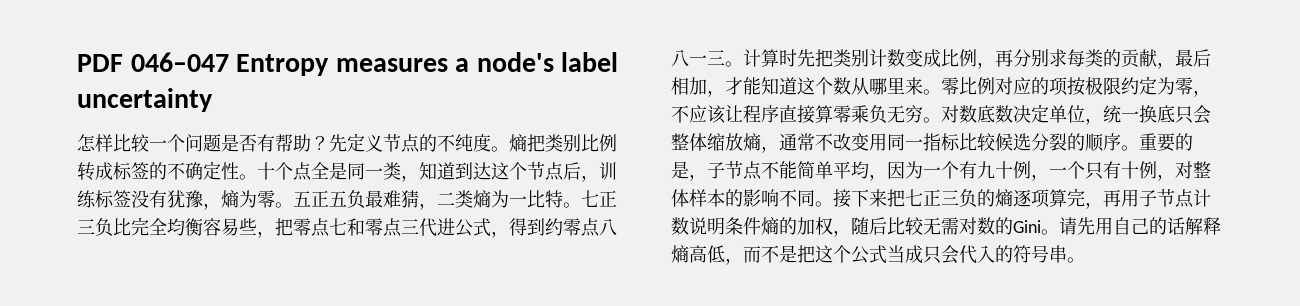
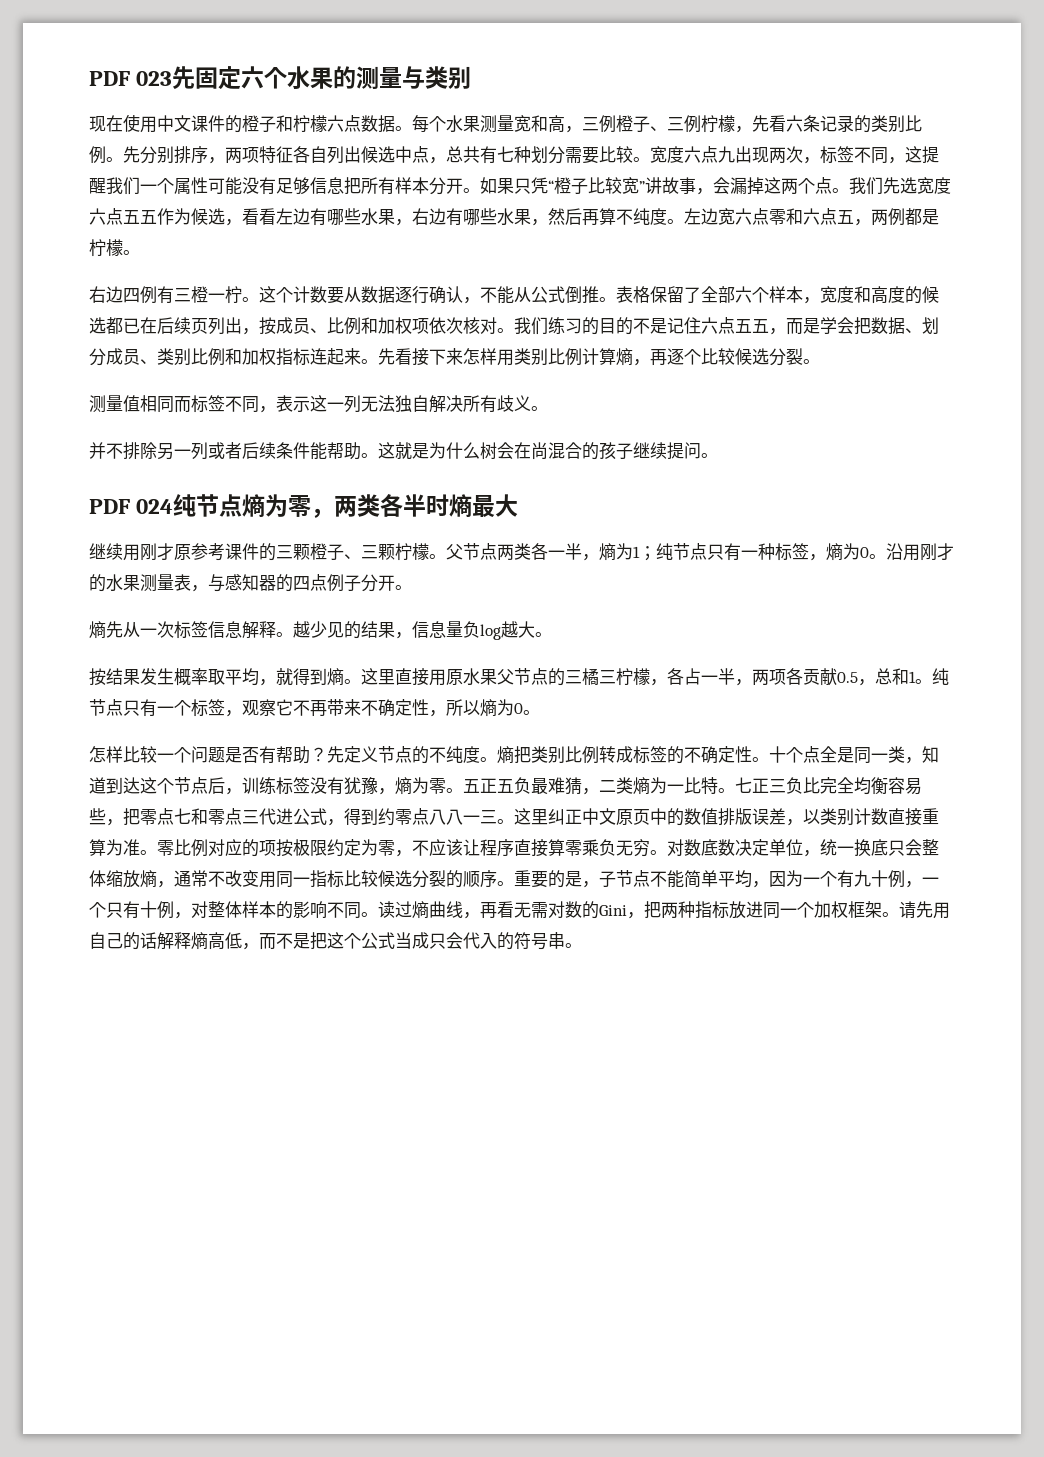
- PDF 046–047 Entropy measures a node's label uncertainty
+ PDF 023先固定六个水果的测量与类别
+ 现在使用中文课件的橙子和柠檬六点数据。每个水果测量宽和高，三例橙子、三例柠檬，先看六条记录的类别比例。先分别排序，两项特征各自列出候选中点，总共有七种划分需要比较。宽度六点九出现两次，标签不同，这提醒我们一个属性可能没有足够信息把所有样本分开。如果只凭“橙子比较宽”讲故事，会漏掉这两个点。我们先选宽度六点五五作为候选，看看左边有哪些水果，右边有哪些水果，然后再算不纯度。左边宽六点零和六点五，两例都是柠檬。
+ 右边四例有三橙一柠。这个计数要从数据逐行确认，不能从公式倒推。表格保留了全部六个样本，宽度和高度的候选都已在后续页列出，按成员、比例和加权项依次核对。我们练习的目的不是记住六点五五，而是学会把数据、划分成员、类别比例和加权指标连起来。先看接下来怎样用类别比例计算熵，再逐个比较候选分裂。
+ 测量值相同而标签不同，表示这一列无法独自解决所有歧义。
+ 并不排除另一列或者后续条件能帮助。这就是为什么树会在尚混合的孩子继续提问。
+ PDF 024纯节点熵为零，两类各半时熵最大
+ 继续用刚才原参考课件的三颗橙子、三颗柠檬。父节点两类各一半，熵为1；纯节点只有一种标签，熵为0。沿用刚才的水果测量表，与感知器的四点例子分开。
+ 熵先从一次标签信息解释。越少见的结果，信息量负log越大。
+ 按结果发生概率取平均，就得到熵。这里直接用原水果父节点的三橘三柠檬，各占一半，两项各贡献0.5，总和1。纯节点只有一个标签，观察它不再带来不确定性，所以熵为0。
- 计算时先把类别计数变成比例，再分别求每类的贡献，最后相加，才能知道这个数从哪里来。
+ 这里纠正中文原页中的数值排版误差，以类别计数直接重算为准。
- 接下来把七正三负的熵逐项算完，再用子节点计数说明条件熵的加权，随后比较无需对数的Gini。
+ 读过熵曲线，再看无需对数的Gini，把两种指标放进同一个加权框架。

